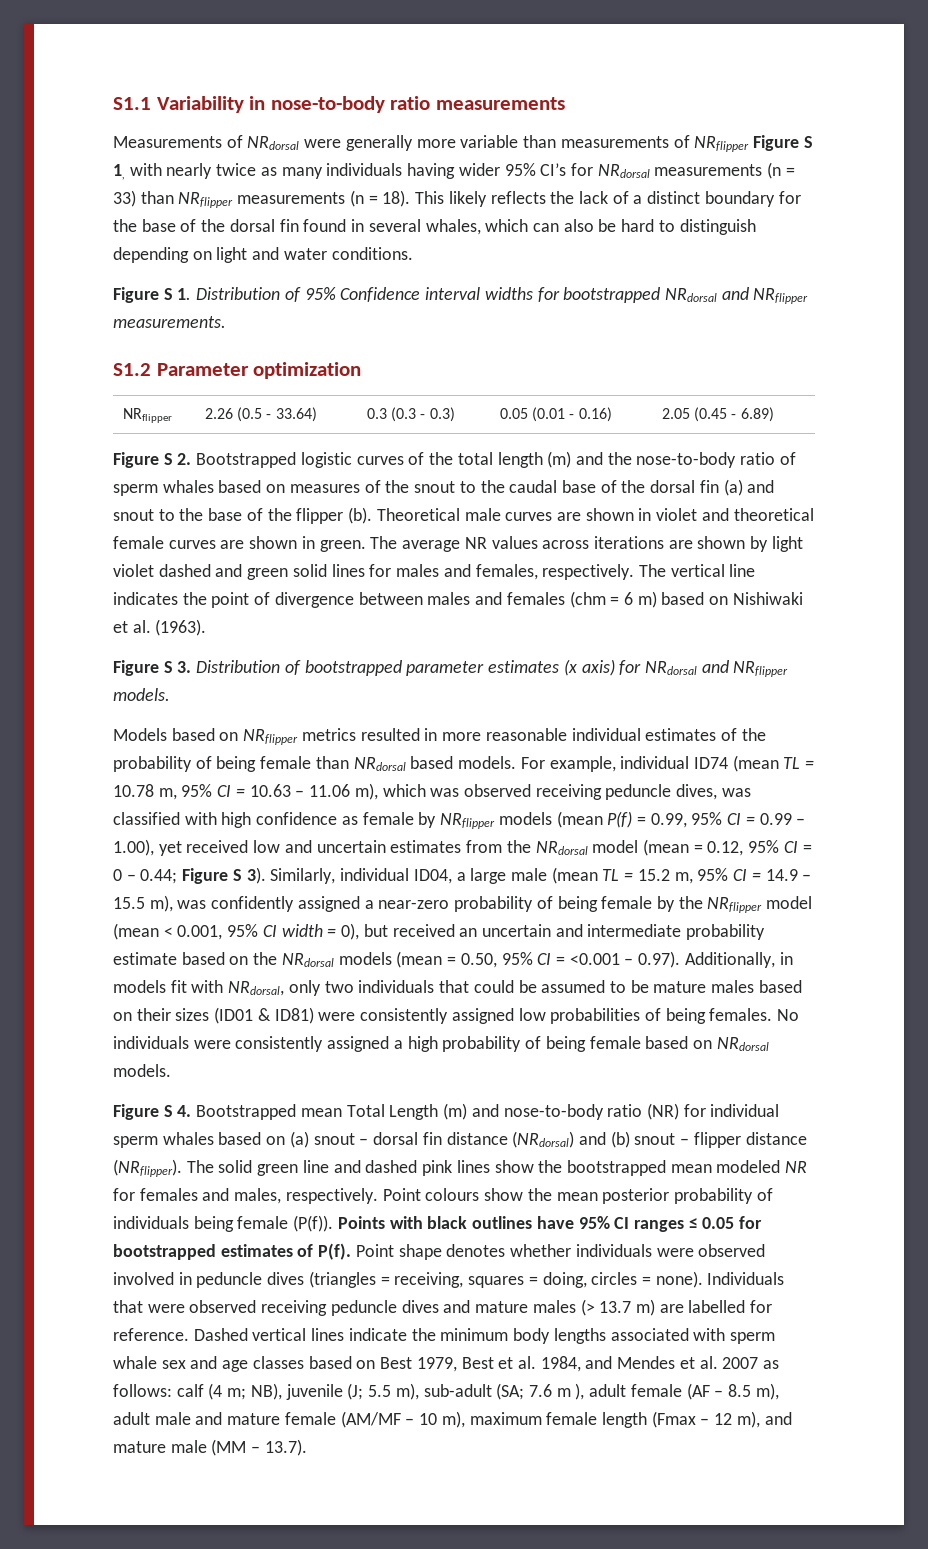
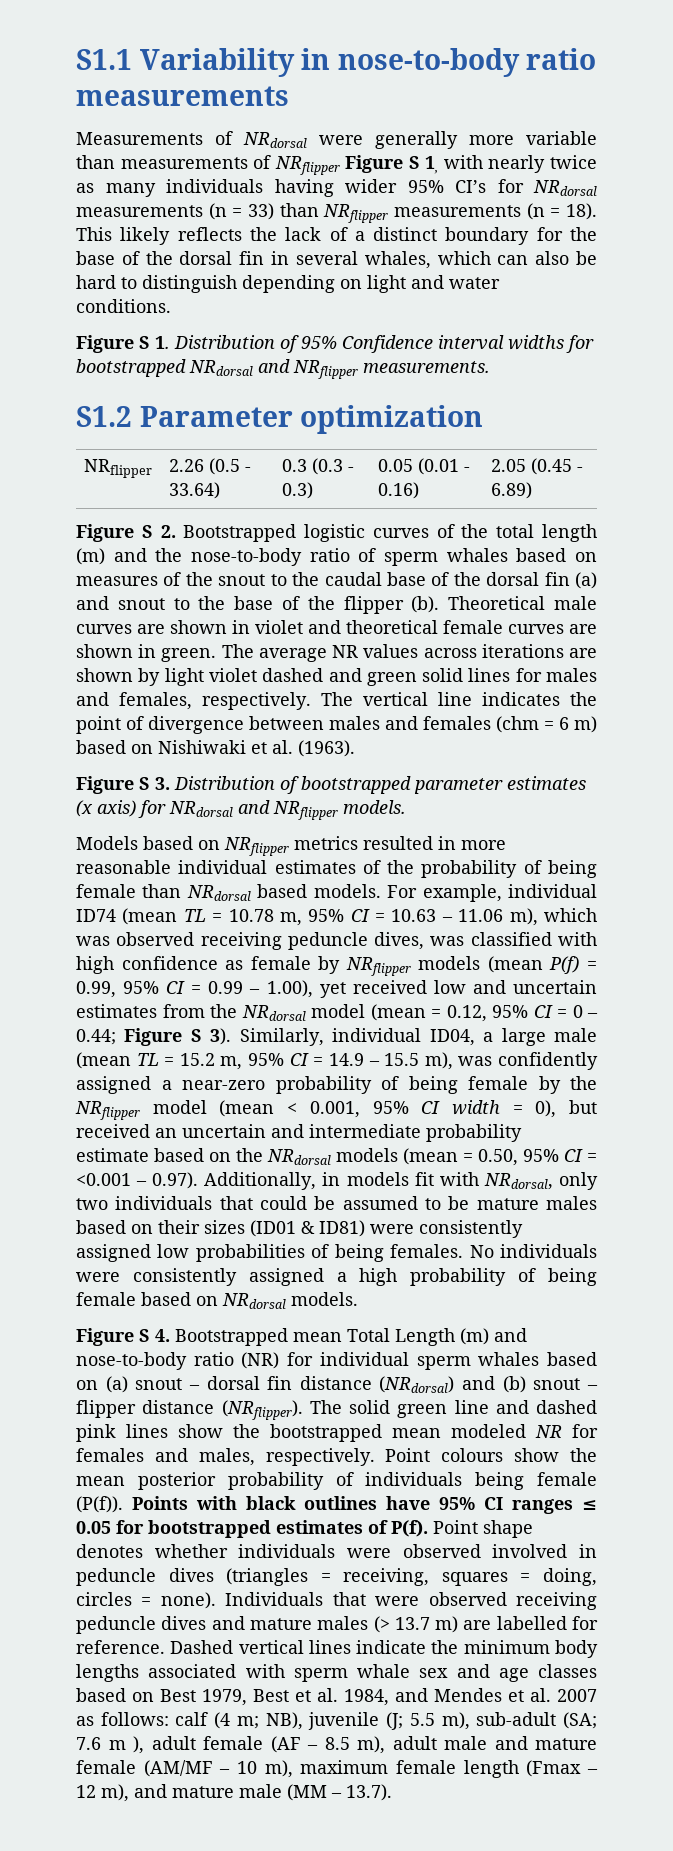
- This likely reflects the lack of a distinct boundary for the base of the dorsal fin found in several whales, which can also be hard to distinguish depending on light and water conditions.
+ This likely reflects the lack of a distinct boundary for the base of the dorsal fin in several whales, which can also be hard to distinguish depending on light and water conditions.

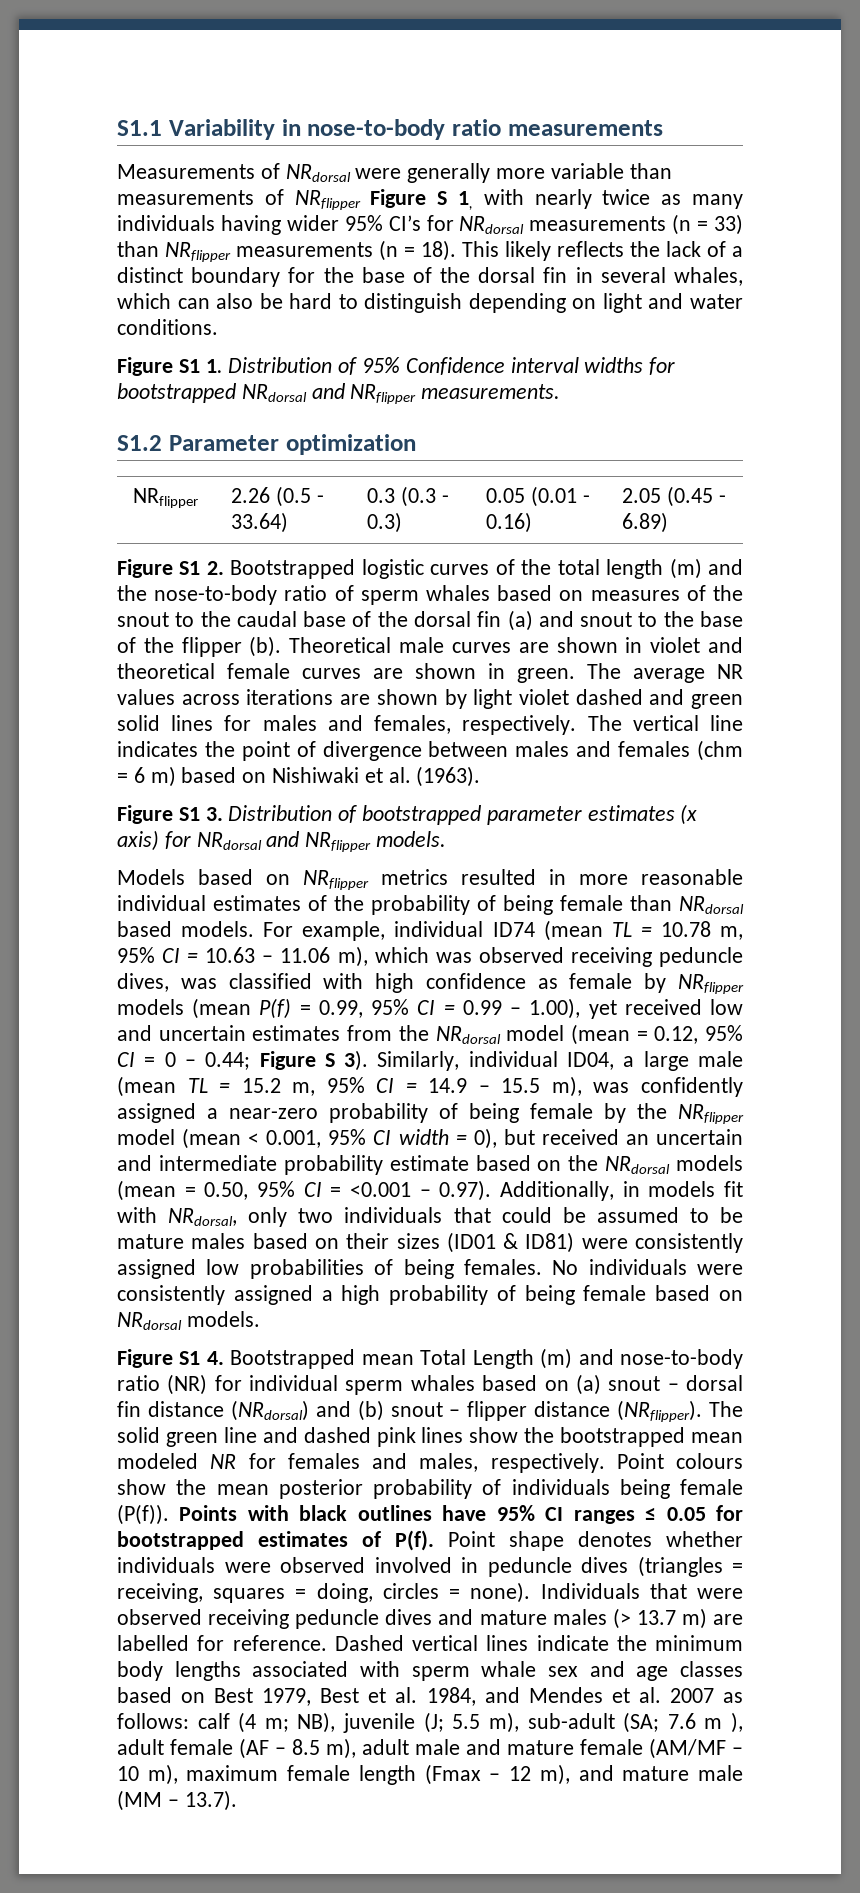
- Figure S 1. Distribution of 95% Confidence interval widths for bootstrapped NRdorsal and NRflipper measurements.
+ Figure S1 1. Distribution of 95% Confidence interval widths for bootstrapped NRdorsal and NRflipper measurements.
- Figure S 2. Bootstrapped logistic curves of the total length (m) and the nose-to-body ratio of sperm whales based on measures of the snout to the caudal base of the dorsal fin (a) and snout to the base of the flipper (b).
+ Figure S1 2. Bootstrapped logistic curves of the total length (m) and the nose-to-body ratio of sperm whales based on measures of the snout to the caudal base of the dorsal fin (a) and snout to the base of the flipper (b).
- Figure S 3. Distribution of bootstrapped parameter estimates (x axis) for NRdorsal and NRflipper models.
+ Figure S1 3. Distribution of bootstrapped parameter estimates (x axis) for NRdorsal and NRflipper models.
- Figure S 4. Bootstrapped mean Total Length (m) and nose-to-body ratio (NR) for individual sperm whales based on (a) snout – dorsal fin distance (NRdorsal) and (b) snout – flipper distance (NRflipper).
+ Figure S1 4. Bootstrapped mean Total Length (m) and nose-to-body ratio (NR) for individual sperm whales based on (a) snout – dorsal fin distance (NRdorsal) and (b) snout – flipper distance (NRflipper).

